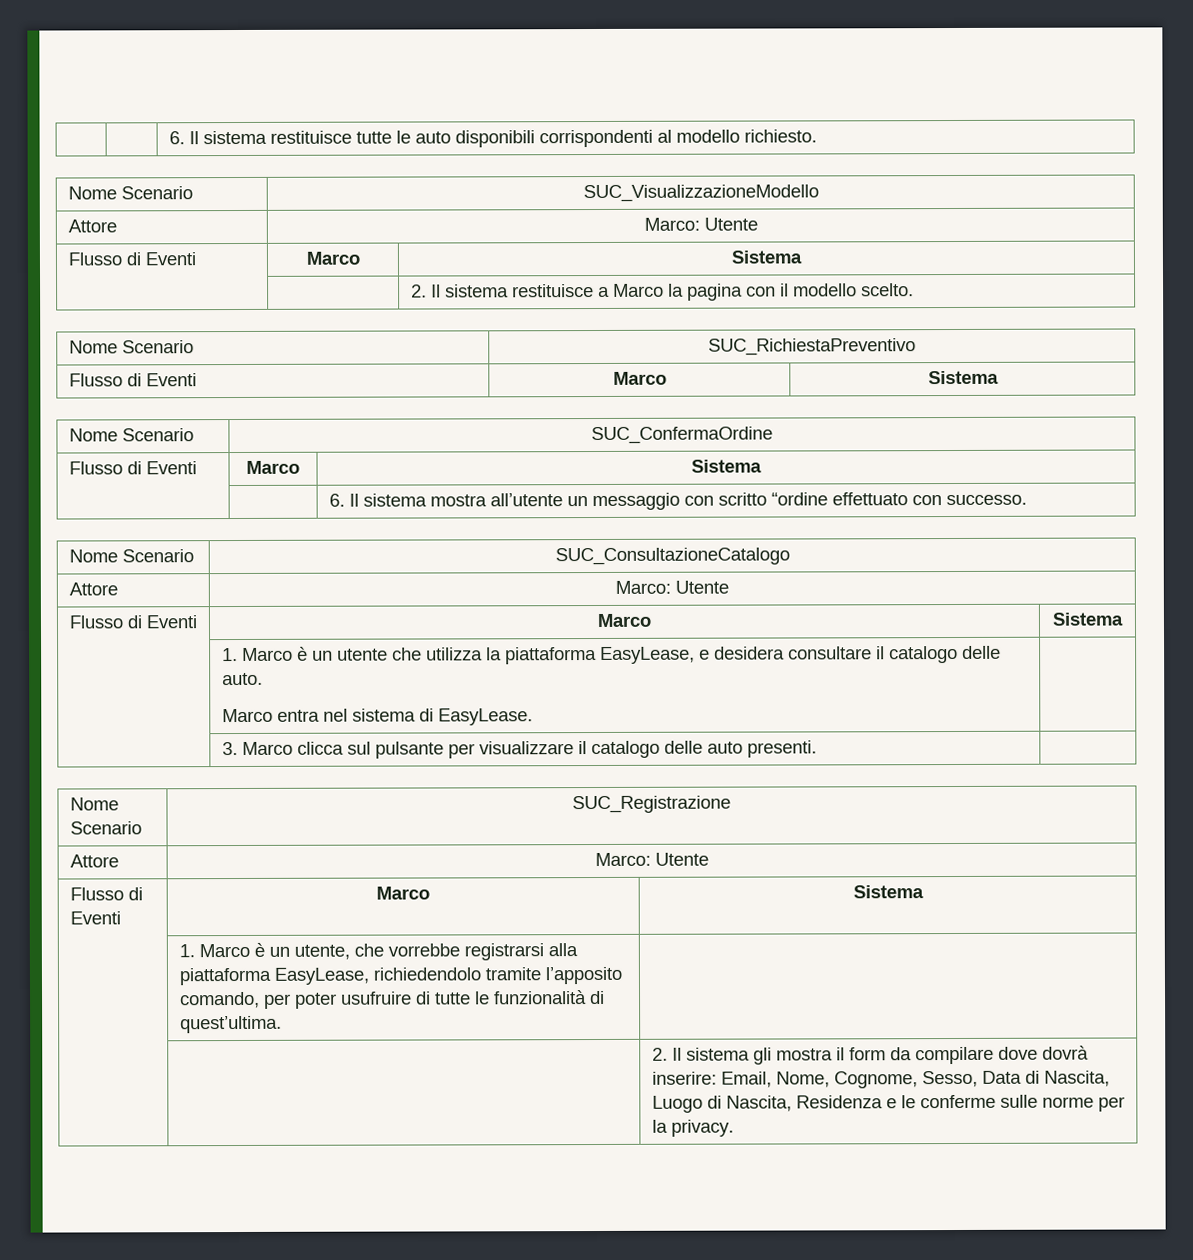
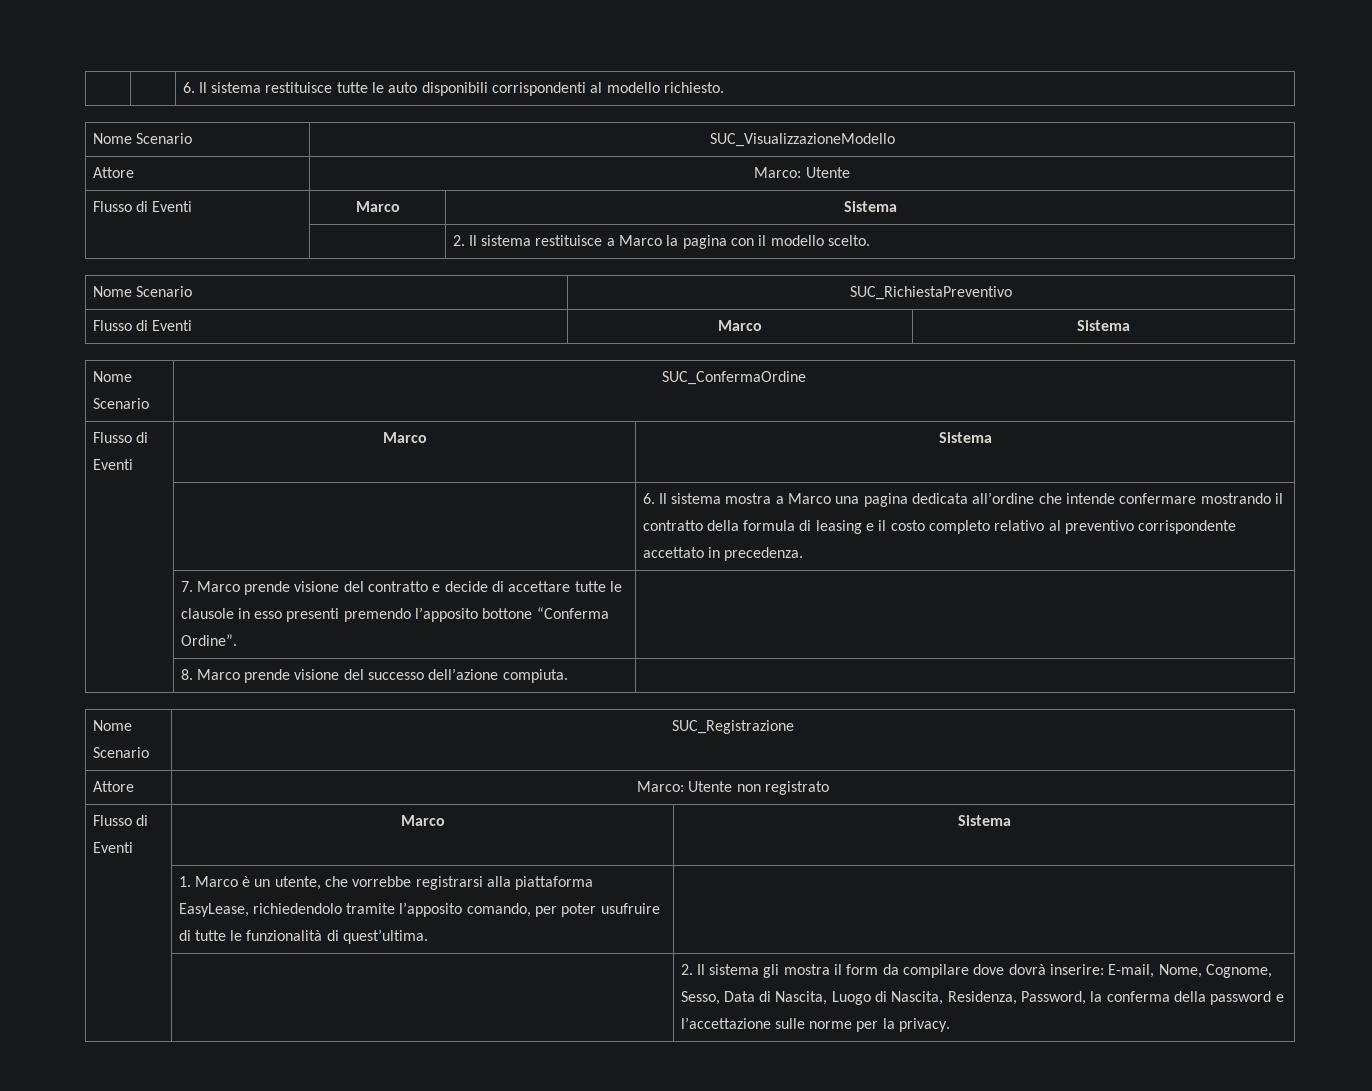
- | | 6. Il sistema mostra all’utente un messaggio con scritto “ordine effettuato con successo.
- Nome Scenario | SUC_ConsultazioneCatalogo
- Attore | Marco: Utente
- Flusso di Eventi | Marco | Sistema
- | 1. Marco è un utente che utilizza la piattaforma EasyLease, e desidera consultare il catalogo delle auto.
- Marco entra nel sistema di EasyLease. |
- | 3. Marco clicca sul pulsante per visualizzare il catalogo delle auto presenti. |
+ | | 6. Il sistema mostra a Marco una pagina dedicata all’ordine che intende confermare mostrando il contratto della formula di leasing e il costo completo relativo al preventivo corrispondente accettato in precedenza.
+ | 7. Marco prende visione del contratto e decide di accettare tutte le clausole in esso presenti premendo l’apposito bottone “Conferma Ordine”. |
+ | 8. Marco prende visione del successo dell’azione compiuta. |
  Nome Scenario | SUC_Registrazione
- Attore | Marco: Utente
+ Attore | Marco: Utente non registrato
- | | 2. Il sistema gli mostra il form da compilare dove dovrà inserire: Email, Nome, Cognome, Sesso, Data di Nascita, Luogo di Nascita, Residenza e le conferme sulle norme per la privacy.
+ | | 2. Il sistema gli mostra il form da compilare dove dovrà inserire: E-mail, Nome, Cognome, Sesso, Data di Nascita, Luogo di Nascita, Residenza, Password, la conferma della password e l’accettazione sulle norme per la privacy.

